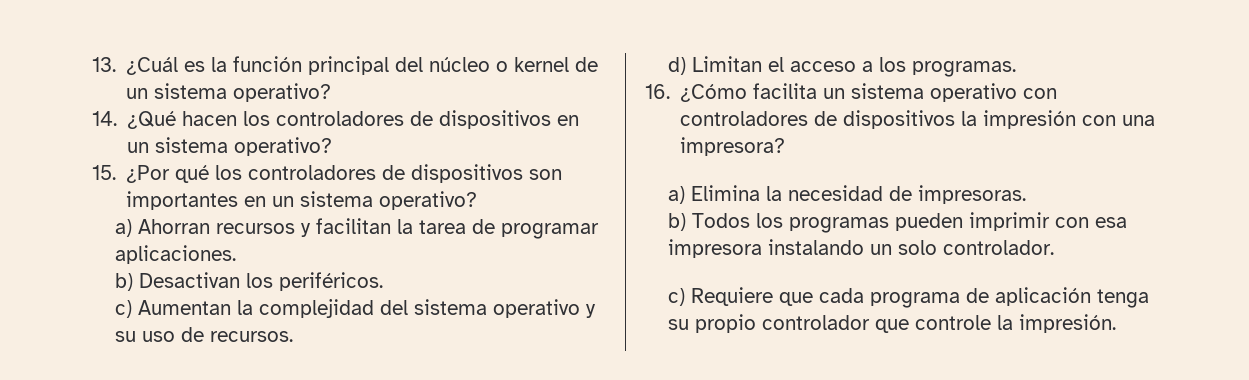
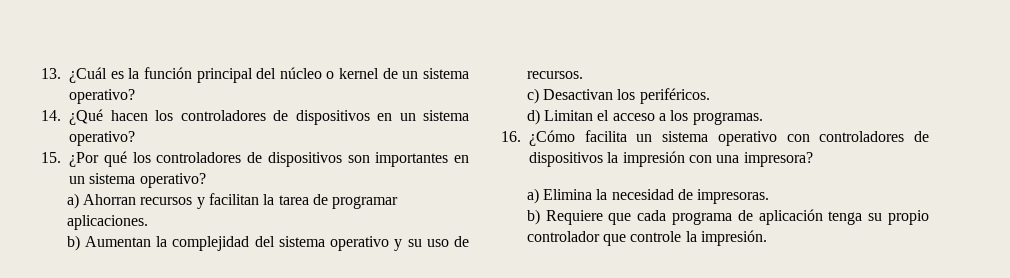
- b) Desactivan los periféricos.
- c) Aumentan la complejidad del sistema operativo y su uso de recursos.
+ b) Aumentan la complejidad del sistema operativo y su uso de recursos.
+ c) Desactivan los periféricos.
- b) Todos los programas pueden imprimir con esa impresora instalando un solo controlador.
- c) Requiere que cada programa de aplicación tenga su propio controlador que controle la impresión.
+ b) Requiere que cada programa de aplicación tenga su propio controlador que controle la impresión.

